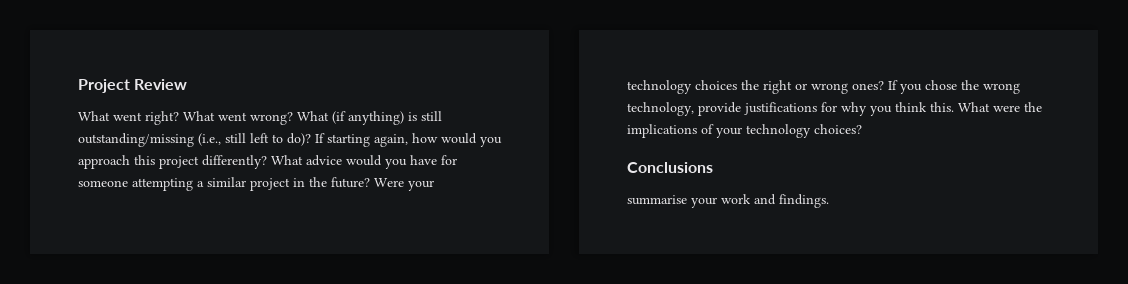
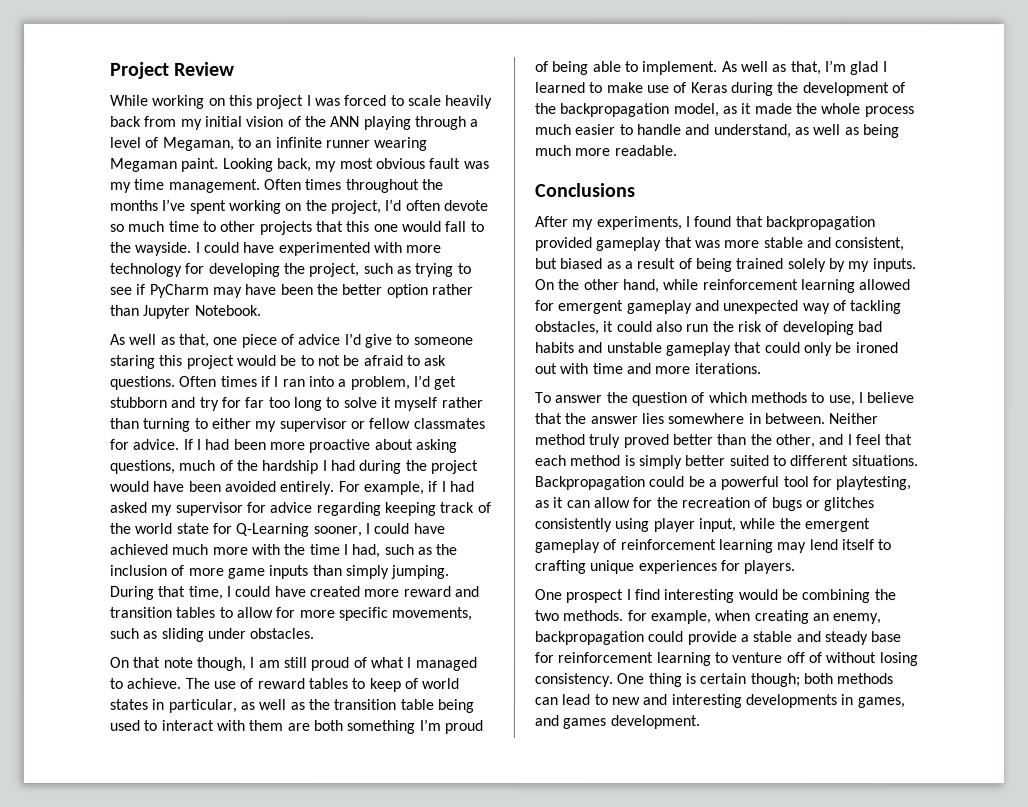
- What went right? What went wrong? What (if anything) is still outstanding/missing (i.e., still left to do)? If starting again, how would you approach this project differently? What advice would you have for someone attempting a similar project in the future? Were your technology choices the right or wrong ones? If you chose the wrong technology, provide justifications for why you think this. What were the implications of your technology choices?
+ While working on this project I was forced to scale heavily back from my initial vision of the ANN playing through a level of Megaman, to an infinite runner wearing Megaman paint. Looking back, my most obvious fault was my time management. Often times throughout the months I’ve spent working on the project, I’d often devote so much time to other projects that this one would fall to the wayside. I could have experimented with more technology for developing the project, such as trying to see if PyCharm may have been the better option rather than Jupyter Notebook.
+ As well as that, one piece of advice I’d give to someone staring this project would be to not be afraid to ask questions. Often times if I ran into a problem, I’d get stubborn and try for far too long to solve it myself rather than turning to either my supervisor or fellow classmates for advice. If I had been more proactive about asking questions, much of the hardship I had during the project would have been avoided entirely. For example, if I had asked my supervisor for advice regarding keeping track of the world state for Q-Learning sooner, I could have achieved much more with the time I had, such as the inclusion of more game inputs than simply jumping. During that time, I could have created more reward and transition tables to allow for more specific movements, such as sliding under obstacles.
+ On that note though, I am still proud of what I managed to achieve. The use of reward tables to keep of world states in particular, as well as the transition table being used to interact with them are both something I’m proud of being able to implement. As well as that, I’m glad I learned to make use of Keras during the development of the backpropagation model, as it made the whole process much easier to handle and understand, as well as being much more readable.
  Conclusions
- summarise your work and findings.
+ After my experiments, I found that backpropagation provided gameplay that was more stable and consistent, but biased as a result of being trained solely by my inputs. On the other hand, while reinforcement learning allowed for emergent gameplay and unexpected way of tackling obstacles, it could also run the risk of developing bad habits and unstable gameplay that could only be ironed out with time and more iterations.
+ To answer the question of which methods to use, I believe that the answer lies somewhere in between. Neither method truly proved better than the other, and I feel that each method is simply better suited to different situations. Backpropagation could be a powerful tool for playtesting, as it can allow for the recreation of bugs or glitches consistently using player input, while the emergent gameplay of reinforcement learning may lend itself to crafting unique experiences for players.
+ One prospect I find interesting would be combining the two methods. for example, when creating an enemy, backpropagation could provide a stable and steady base for reinforcement learning to venture off of without losing consistency. One thing is certain though; both methods can lead to new and interesting developments in games, and games development.

